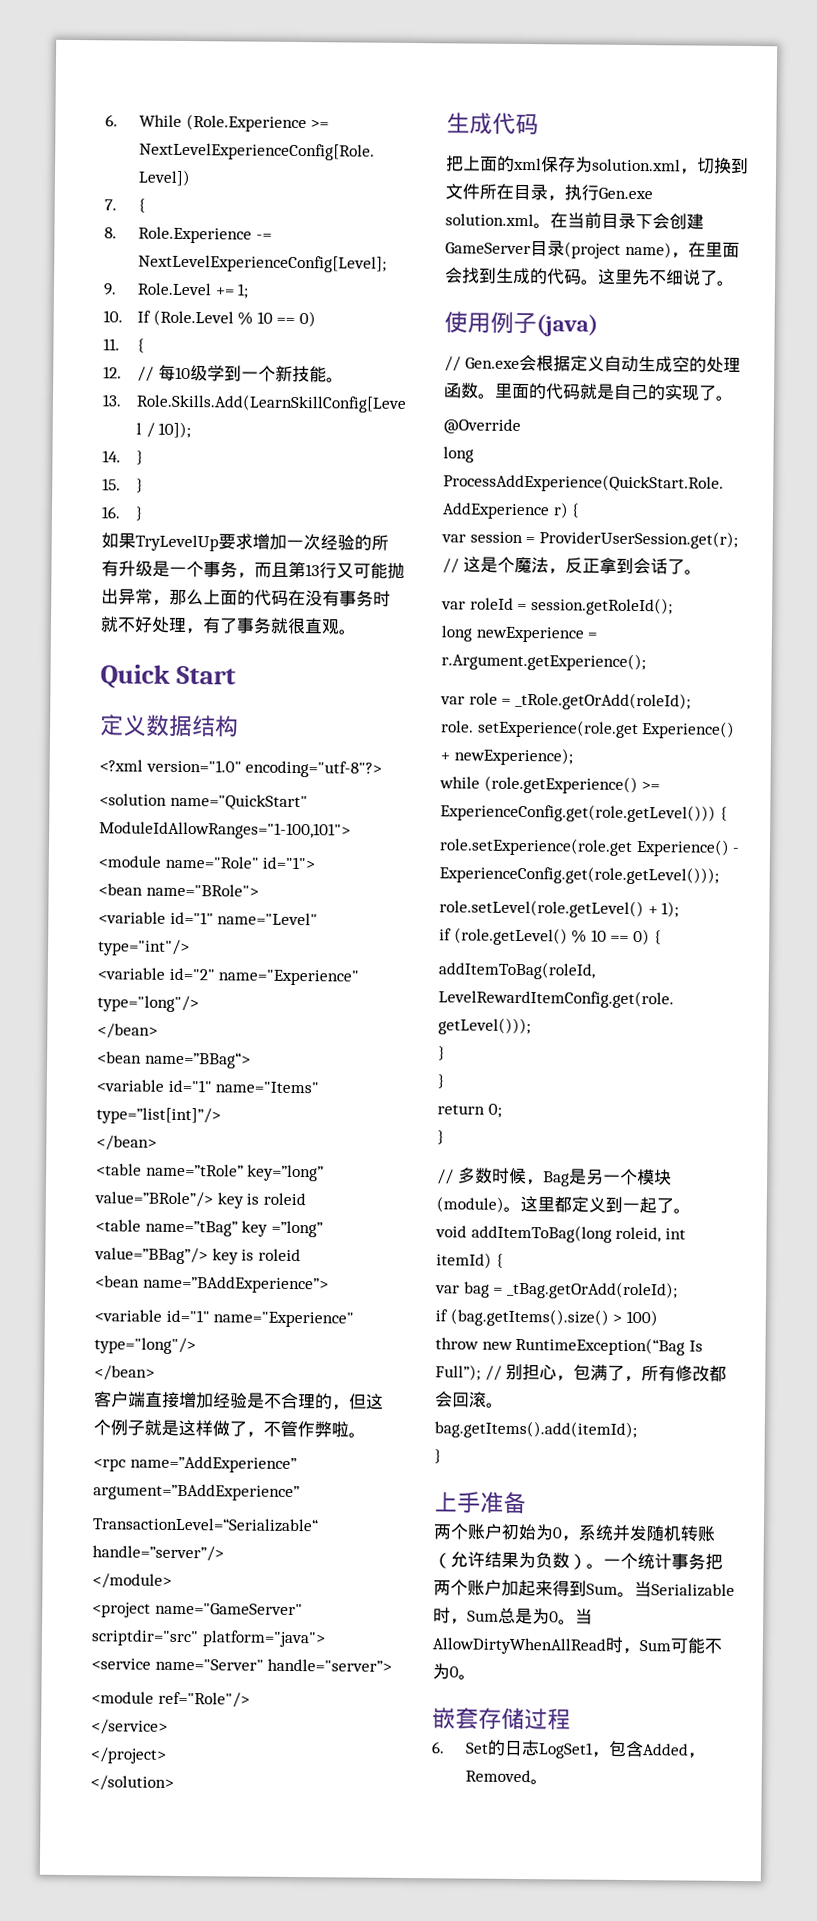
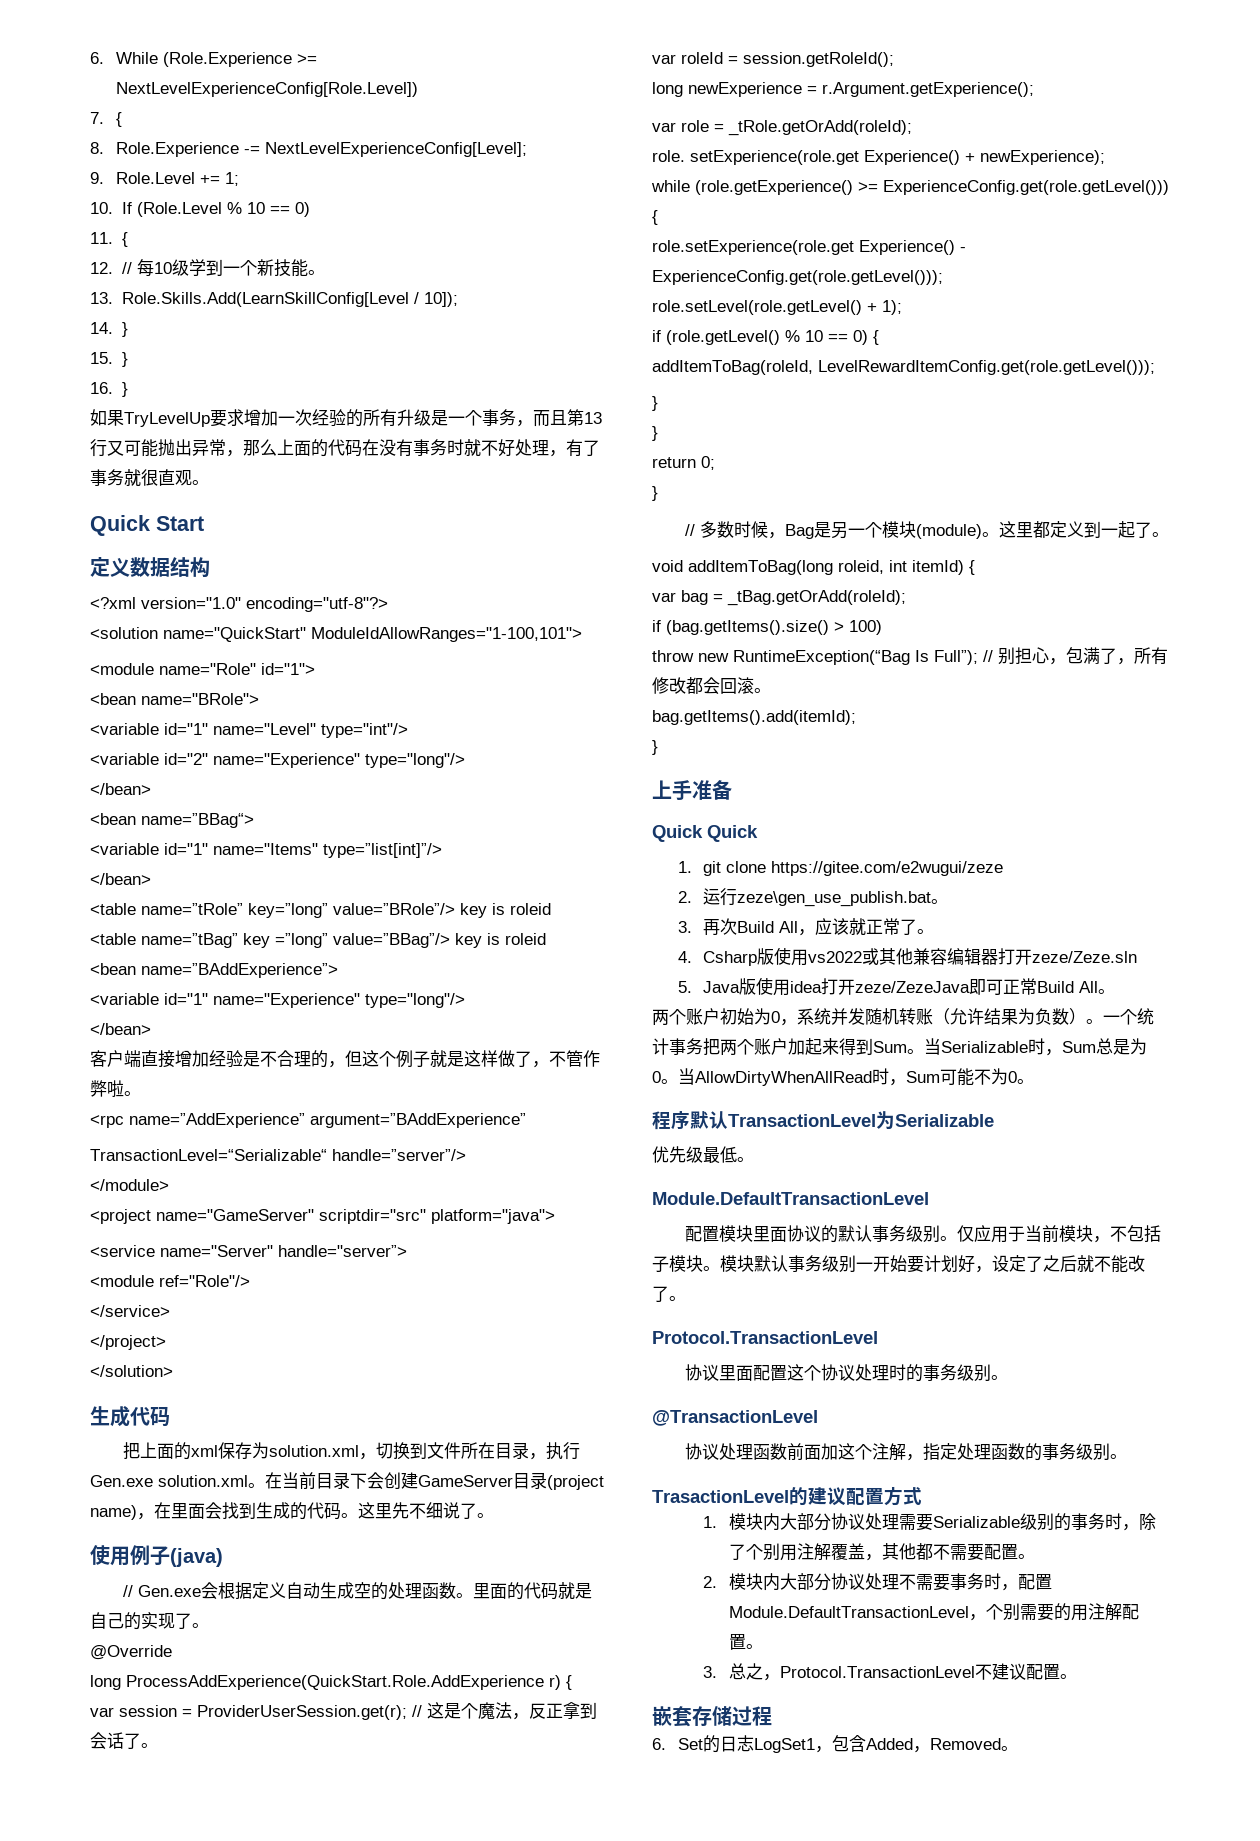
+ Quick Quick
+ 1. git clone https://gitee.com/e2wugui/zeze
+ 2.运行zeze\gen_use_publish.bat。
+ 3.再次Build All，应该就正常了。
+ 4. Csharp版使用vs2022或其他兼容编辑器打开zeze/Zeze.sln
+ 5. Java版使用idea打开zeze/ZezeJava即可正常Build All。
+ 程序默认TransactionLevel为Serializable
+ 优先级最低。
+ Module.DefaultTransactionLevel
+ 配置模块里面协议的默认事务级别。仅应用于当前模块，不包括子模块。模块默认事务级别一开始要计划好，设定了之后就不能改了。
+ Protocol.TransactionLevel
+ 协议里面配置这个协议处理时的事务级别。
+ @TransactionLevel
+ 协议处理函数前面加这个注解，指定处理函数的事务级别。
+ TrasactionLevel的建议配置方式
+ 1.模块内大部分协议处理需要Serializable级别的事务时，除了个别用注解覆盖，其他都不需要配置。
+ 2.模块内大部分协议处理不需要事务时，配置Module.DefaultTransactionLevel，个别需要的用注解配置。
+ 3.总之，Protocol.TransactionLevel不建议配置。

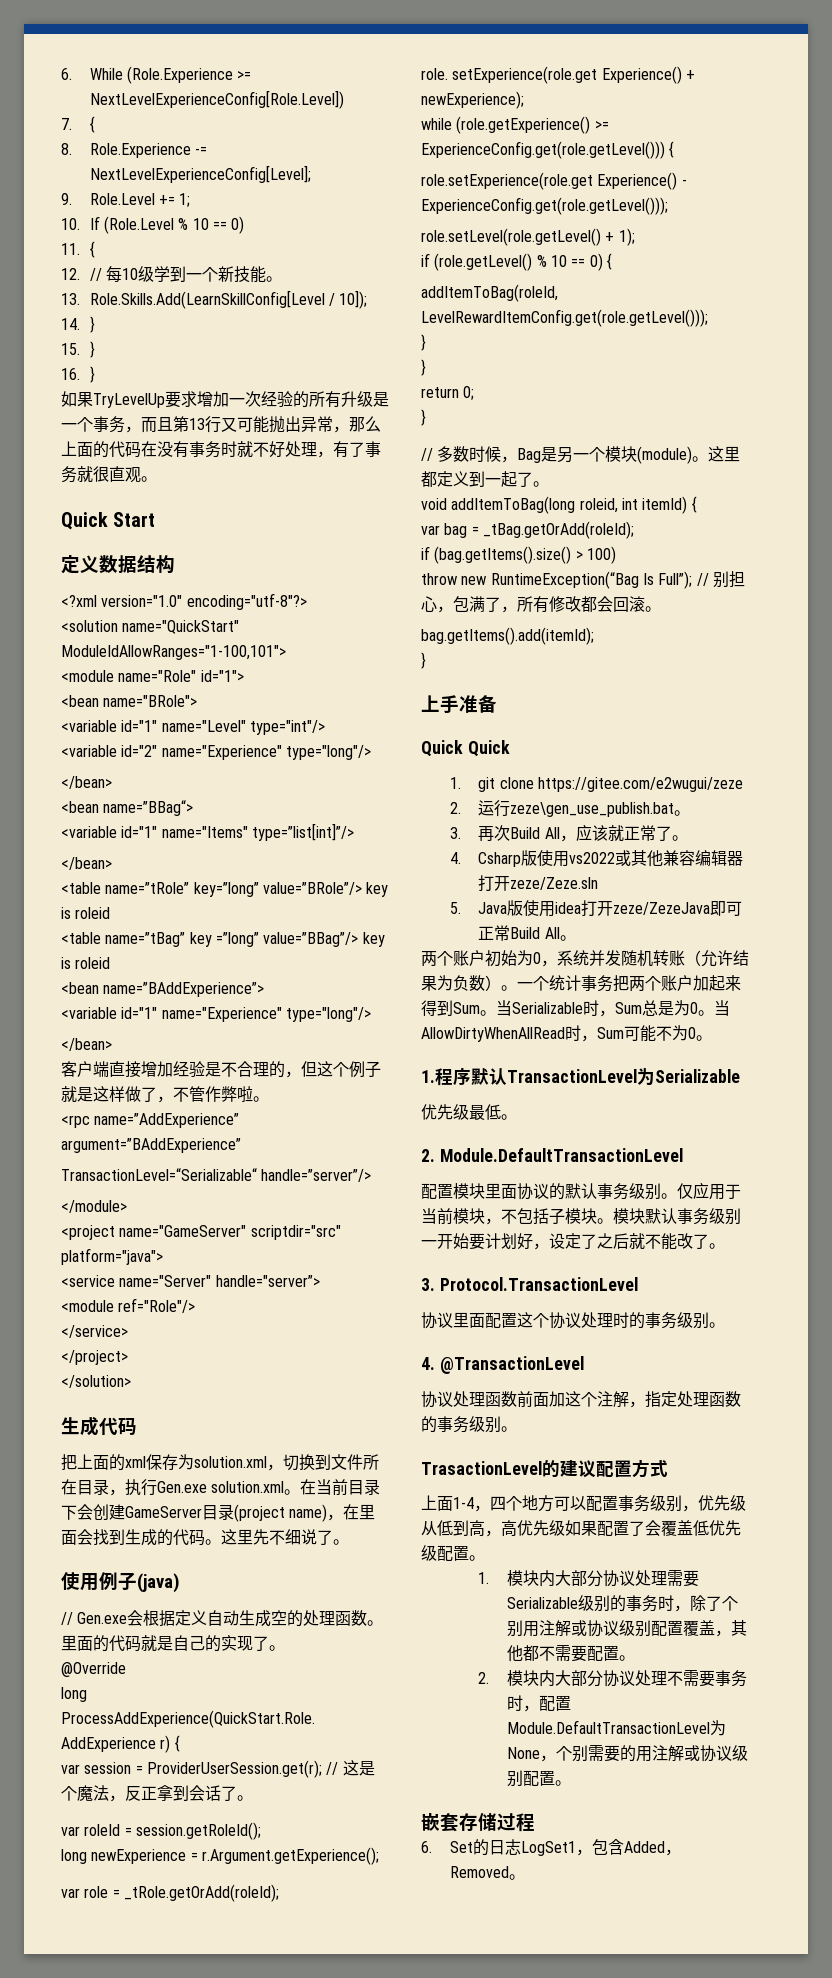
- 程序默认TransactionLevel为Serializable
+ 1.程序默认TransactionLevel为Serializable
  优先级最低。
- Module.DefaultTransactionLevel
+ 2. Module.DefaultTransactionLevel
  模块默认事务级别一开始要计划好，设定了之后就不能改了。
- Protocol.TransactionLevel
+ 3. Protocol.TransactionLevel
- @TransactionLevel
+ 4. @TransactionLevel
+ 上面1-4，四个地方可以配置事务级别，优先级从低到高，高优先级如果配置了会覆盖低优先级配置。
- 1.模块内大部分协议处理需要Serializable级别的事务时，除了个别用注解覆盖，其他都不需要配置。
+ 1.模块内大部分协议处理需要Serializable级别的事务时，除了个别用注解或协议级别配置覆盖，其他都不需要配置。
- 2.模块内大部分协议处理不需要事务时，配置Module.DefaultTransactionLevel，个别需要的用注解配置。
- 3.总之，Protocol.TransactionLevel不建议配置。
+ 2.模块内大部分协议处理不需要事务时，配置Module.DefaultTransactionLevel为None，个别需要的用注解或协议级别配置。

